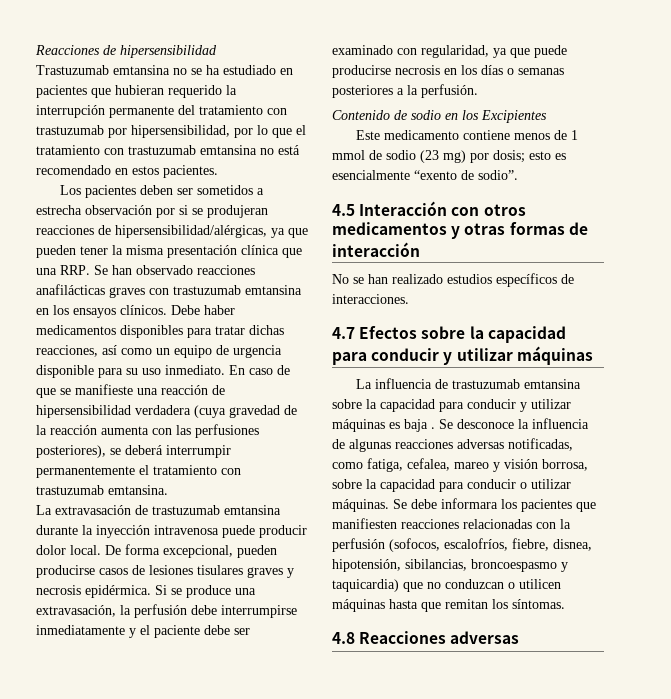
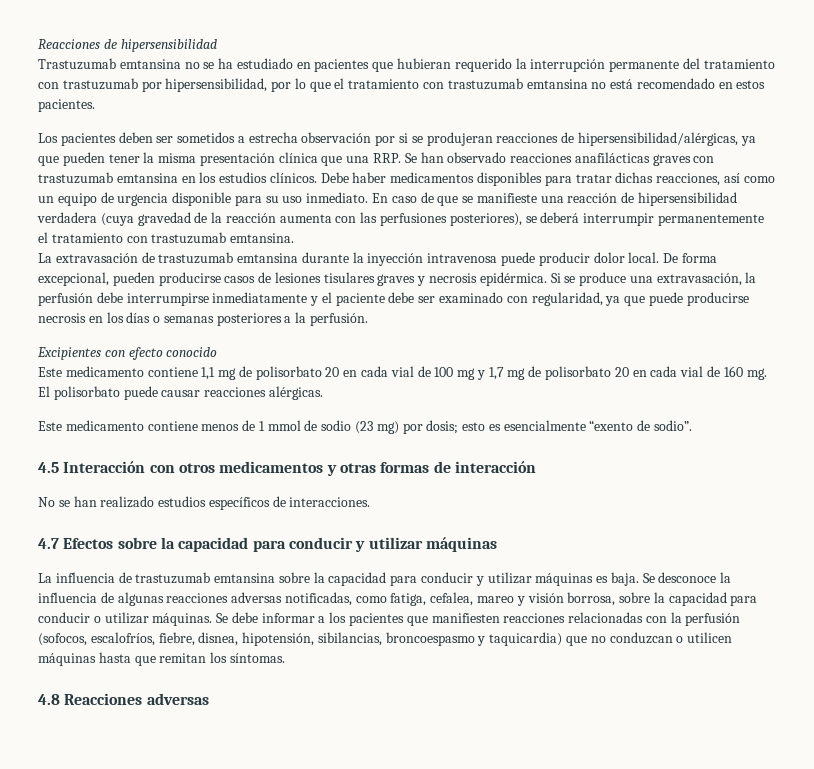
- Los pacientes deben ser sometidos a estrecha observación por si se produjeran reacciones de hipersensibilidad/alérgicas, ya que pueden tener la misma presentación clínica que una RRP. Se han observado reacciones anafilácticas graves con trastuzumab emtansina en los ensayos clínicos.
+ Los pacientes deben ser sometidos a estrecha observación por si se produjeran reacciones de hipersensibilidad/alérgicas, ya que pueden tener la misma presentación clínica que una RRP. Se han observado reacciones anafilácticas graves con trastuzumab emtansina en los estudios clínicos.
- Contenido de sodio en los Excipientes
+ Excipientes con efecto conocido
+ Este medicamento contiene 1,1 mg de polisorbato 20 en cada vial de 100 mg y 1,7 mg de polisorbato 20 en cada vial de 160 mg. El polisorbato puede causar reacciones alérgicas.
- La influencia de trastuzumab emtansina sobre la capacidad para conducir y utilizar máquinas es baja .
+ La influencia de trastuzumab emtansina sobre la capacidad para conducir y utilizar máquinas es baja.
- Se debe informara los pacientes que manifiesten reacciones relacionadas con la perfusión (sofocos, escalofríos, fiebre, disnea, hipotensión, sibilancias, broncoespasmo y taquicardia) que no conduzcan o utilicen máquinas hasta que remitan los síntomas.
+ Se debe informar a los pacientes que manifiesten reacciones relacionadas con la perfusión (sofocos, escalofríos, fiebre, disnea, hipotensión, sibilancias, broncoespasmo y taquicardia) que no conduzcan o utilicen máquinas hasta que remitan los síntomas.

